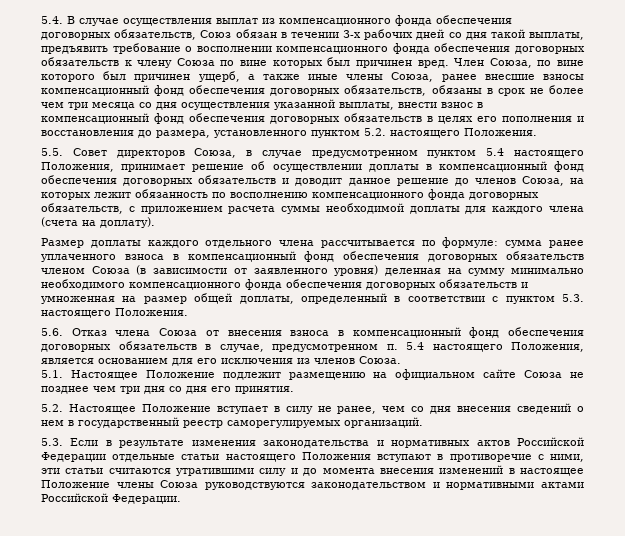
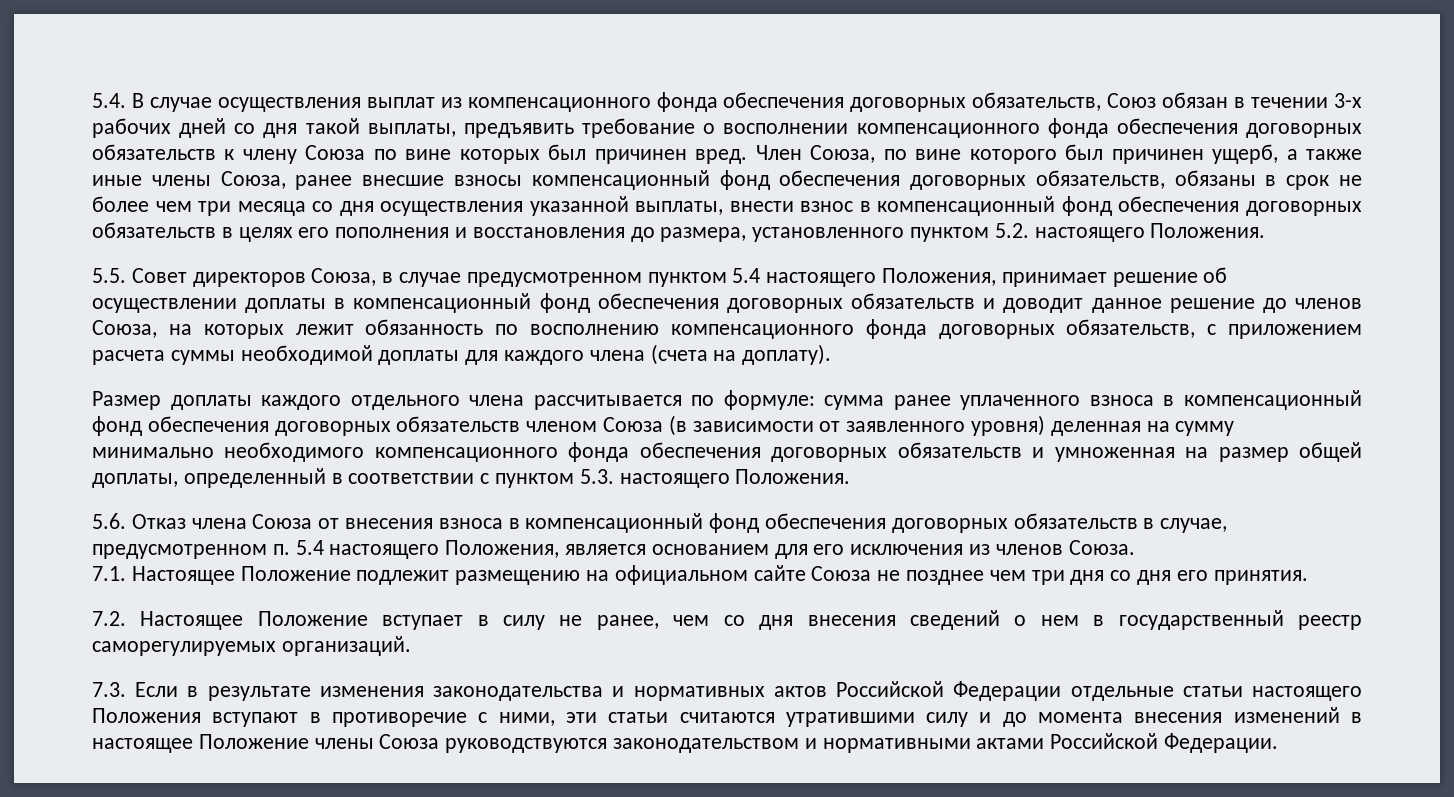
- 5.1. Настоящее Положение подлежит размещению на официальном сайте Союза не позднее чем три дня со дня его принятия.
+ 7.1. Настоящее Положение подлежит размещению на официальном сайте Союза не позднее чем три дня со дня его принятия.
- 5.2. Настоящее Положение вступает в силу не ранее, чем со дня внесения сведений о нем в государственный реестр саморегулируемых организаций.
+ 7.2. Настоящее Положение вступает в силу не ранее, чем со дня внесения сведений о нем в государственный реестр саморегулируемых организаций.
- 5.3. Если в результате изменения законодательства и нормативных актов Российской Федерации отдельные статьи настоящего Положения вступают в противоречие с ними, эти статьи считаются утратившими силу и до момента внесения изменений в настоящее Положение члены Союза руководствуются законодательством и нормативными актами Российской Федерации.
+ 7.3. Если в результате изменения законодательства и нормативных актов Российской Федерации отдельные статьи настоящего Положения вступают в противоречие с ними, эти статьи считаются утратившими силу и до момента внесения изменений в настоящее Положение члены Союза руководствуются законодательством и нормативными актами Российской Федерации.

